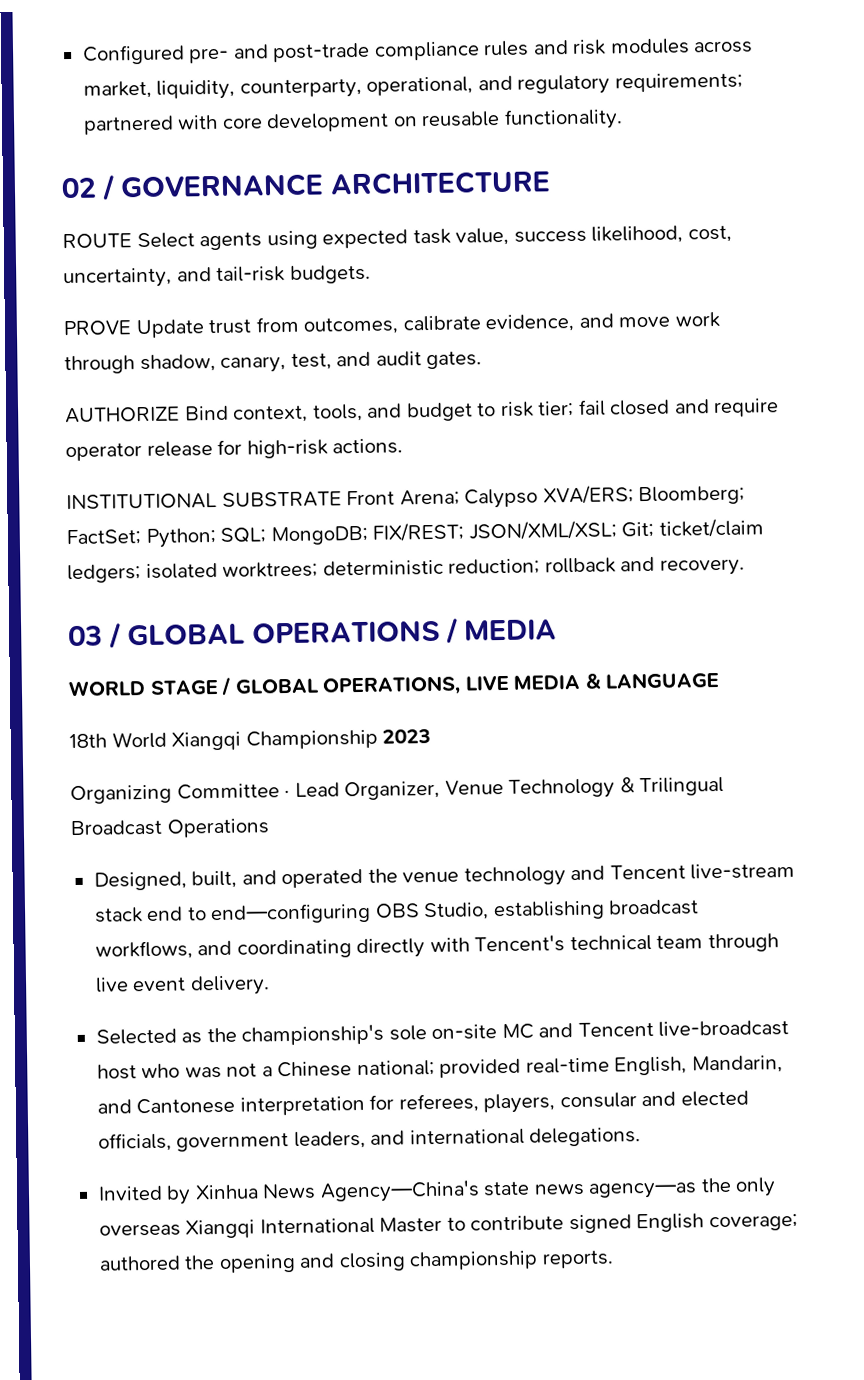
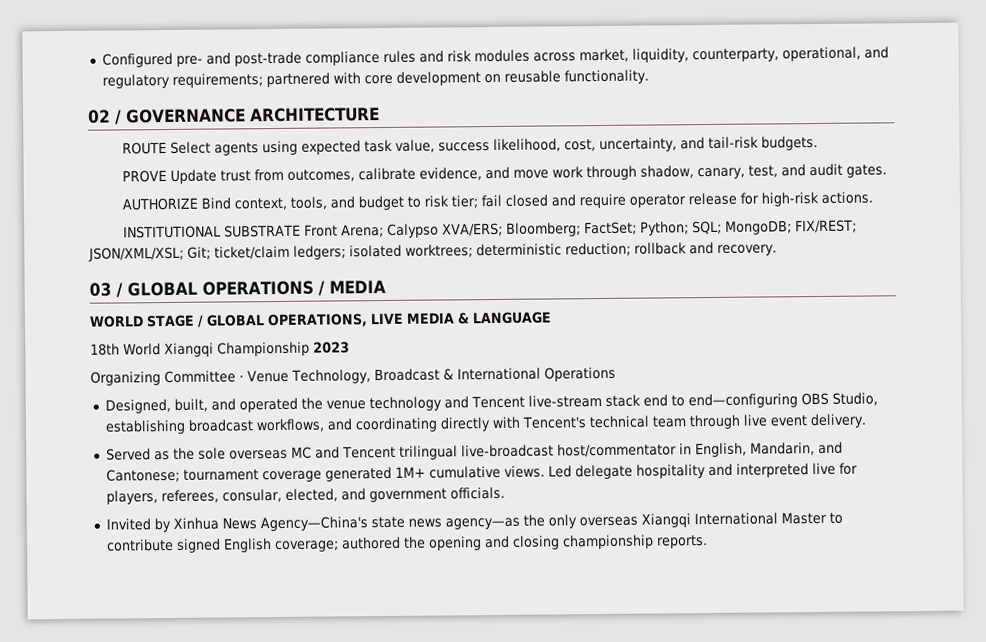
- Organizing Committee · Lead Organizer, Venue Technology & Trilingual Broadcast Operations
+ Organizing Committee · Venue Technology, Broadcast & International Operations
- Selected as the championship's sole on-site MC and Tencent live-broadcast host who was not a Chinese national; provided real-time English, Mandarin, and Cantonese interpretation for referees, players, consular and elected officials, government leaders, and international delegations.
+ Served as the sole overseas MC and Tencent trilingual live-broadcast host/commentator in English, Mandarin, and Cantonese; tournament coverage generated 1M+ cumulative views. Led delegate hospitality and interpreted live for players, referees, consular, elected, and government officials.

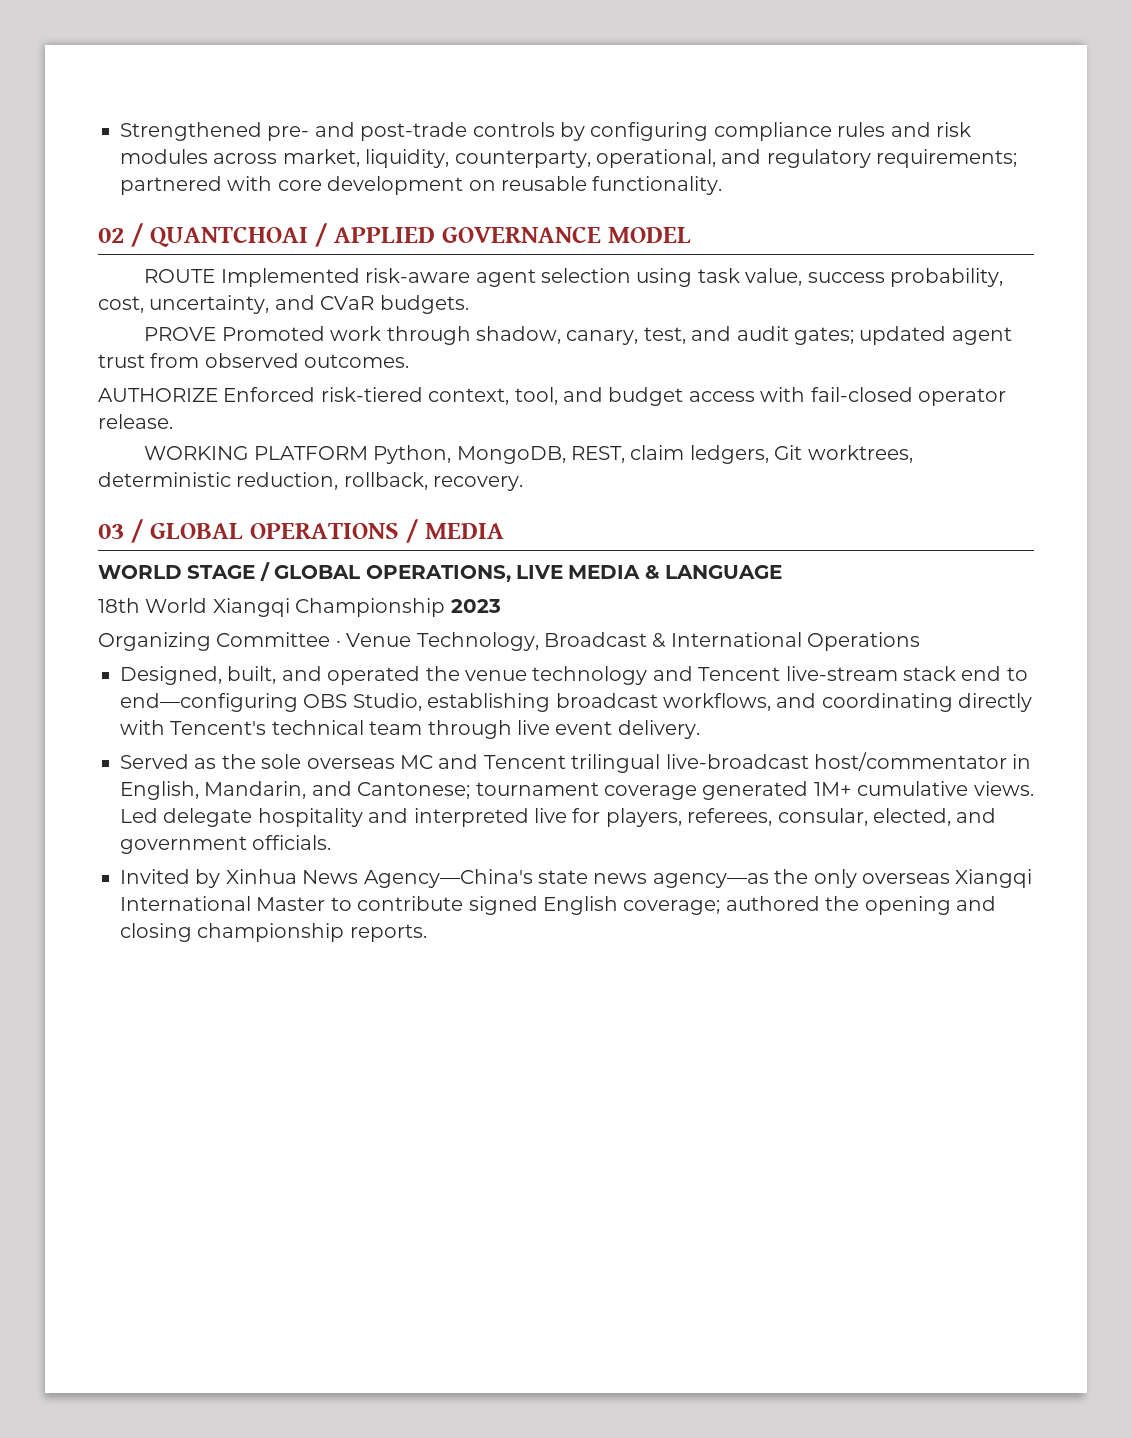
- Configured pre- and post-trade compliance rules and risk modules across market, liquidity, counterparty, operational, and regulatory requirements; partnered with core development on reusable functionality.
+ Strengthened pre- and post-trade controls by configuring compliance rules and risk modules across market, liquidity, counterparty, operational, and regulatory requirements; partnered with core development on reusable functionality.
- 02 / GOVERNANCE ARCHITECTURE
- ROUTE Select agents using expected task value, success likelihood, cost, uncertainty, and tail-risk budgets.
+ 02 / QUANTCHOAI / APPLIED GOVERNANCE MODEL
+ ROUTE Implemented risk-aware agent selection using task value, success probability, cost, uncertainty, and CVaR budgets.
- PROVE Update trust from outcomes, calibrate evidence, and move work through shadow, canary, test, and audit gates.
- AUTHORIZE Bind context, tools, and budget to risk tier; fail closed and require operator release for high-risk actions.
- INSTITUTIONAL SUBSTRATE Front Arena; Calypso XVA/ERS; Bloomberg; FactSet; Python; SQL; MongoDB; FIX/REST; JSON/XML/XSL; Git; ticket/claim ledgers; isolated worktrees; deterministic reduction; rollback and recovery.
+ PROVE Promoted work through shadow, canary, test, and audit gates; updated agent trust from observed outcomes.
+ AUTHORIZE Enforced risk-tiered context, tool, and budget access with fail-closed operator release.
+ WORKING PLATFORM Python, MongoDB, REST, claim ledgers, Git worktrees, deterministic reduction, rollback, recovery.

